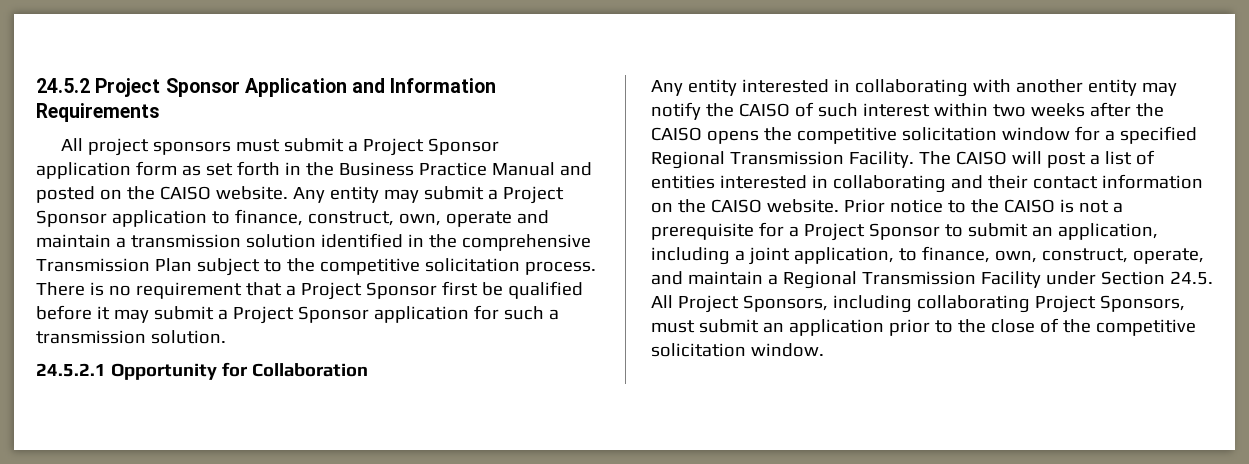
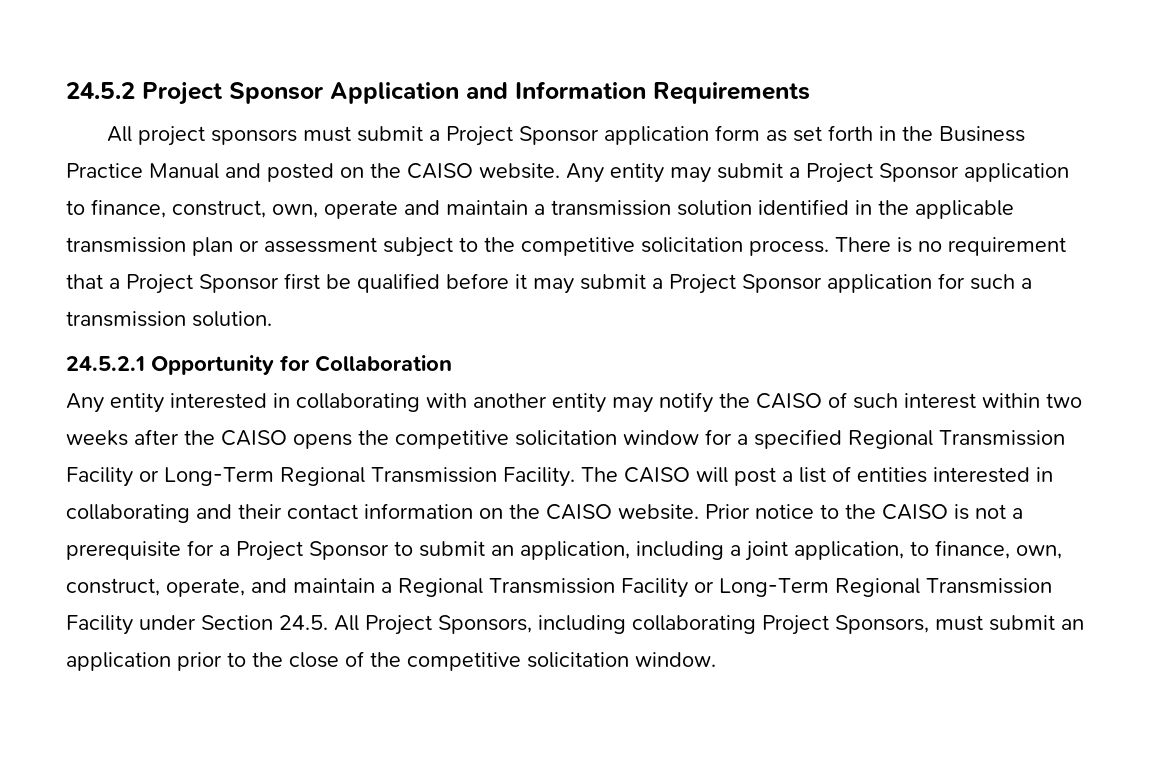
- Any entity may submit a Project Sponsor application to finance, construct, own, operate and maintain a transmission solution identified in the comprehensive Transmission Plan subject to the competitive solicitation process.
+ Any entity may submit a Project Sponsor application to finance, construct, own, operate and maintain a transmission solution identified in the applicable transmission plan or assessment subject to the competitive solicitation process.
- Any entity interested in collaborating with another entity may notify the CAISO of such interest within two weeks after the CAISO opens the competitive solicitation window for a specified Regional Transmission Facility.
+ Any entity interested in collaborating with another entity may notify the CAISO of such interest within two weeks after the CAISO opens the competitive solicitation window for a specified Regional Transmission Facility or Long-Term Regional Transmission Facility.
- Prior notice to the CAISO is not a prerequisite for a Project Sponsor to submit an application, including a joint application, to finance, own, construct, operate, and maintain a Regional Transmission Facility under Section 24.5. All Project Sponsors, including collaborating Project Sponsors, must submit an application prior to the close of the competitive solicitation window.
+ Prior notice to the CAISO is not a prerequisite for a Project Sponsor to submit an application, including a joint application, to finance, own, construct, operate, and maintain a Regional Transmission Facility or Long-Term Regional Transmission Facility under Section 24.5. All Project Sponsors, including collaborating Project Sponsors, must submit an application prior to the close of the competitive solicitation window.

